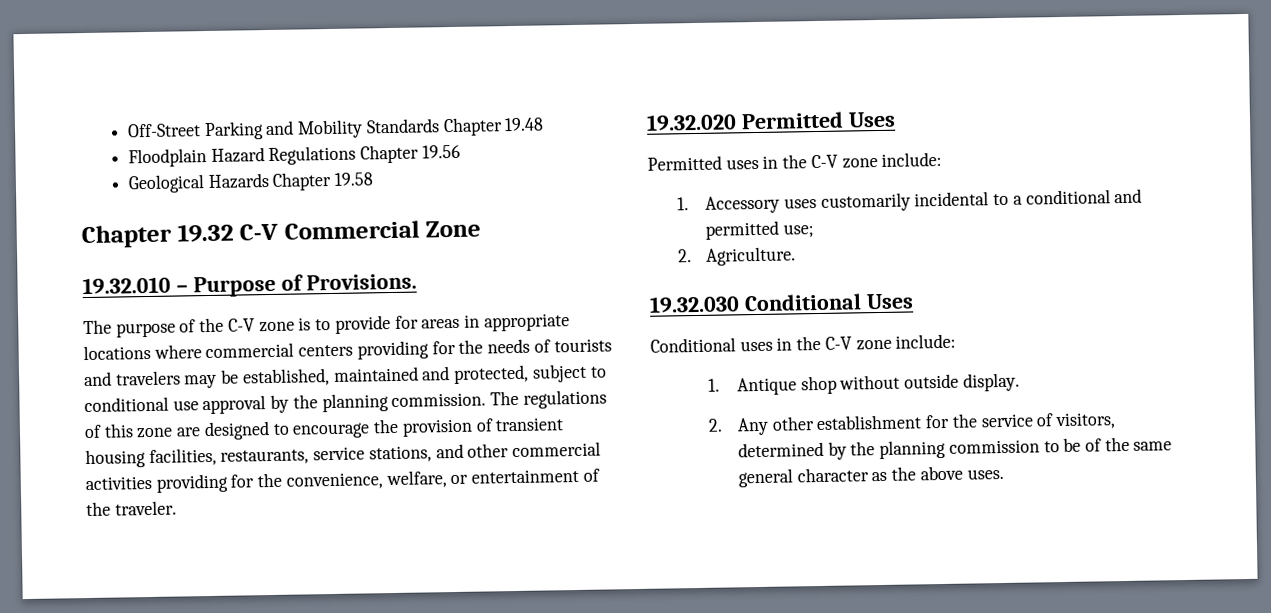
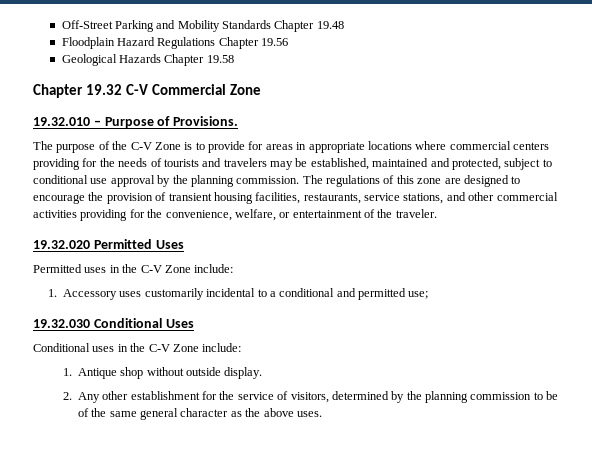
- The purpose of the C-V zone is to provide for areas in appropriate locations where commercial centers providing for the needs of tourists and travelers may be established, maintained and protected, subject to conditional use approval by the planning commission.
+ The purpose of the C-V Zone is to provide for areas in appropriate locations where commercial centers providing for the needs of tourists and travelers may be established, maintained and protected, subject to conditional use approval by the planning commission.
- Permitted uses in the C-V zone include:
+ Permitted uses in the C-V Zone include:
- 2. Agriculture.
- Conditional uses in the C-V zone include:
+ Conditional uses in the C-V Zone include:

